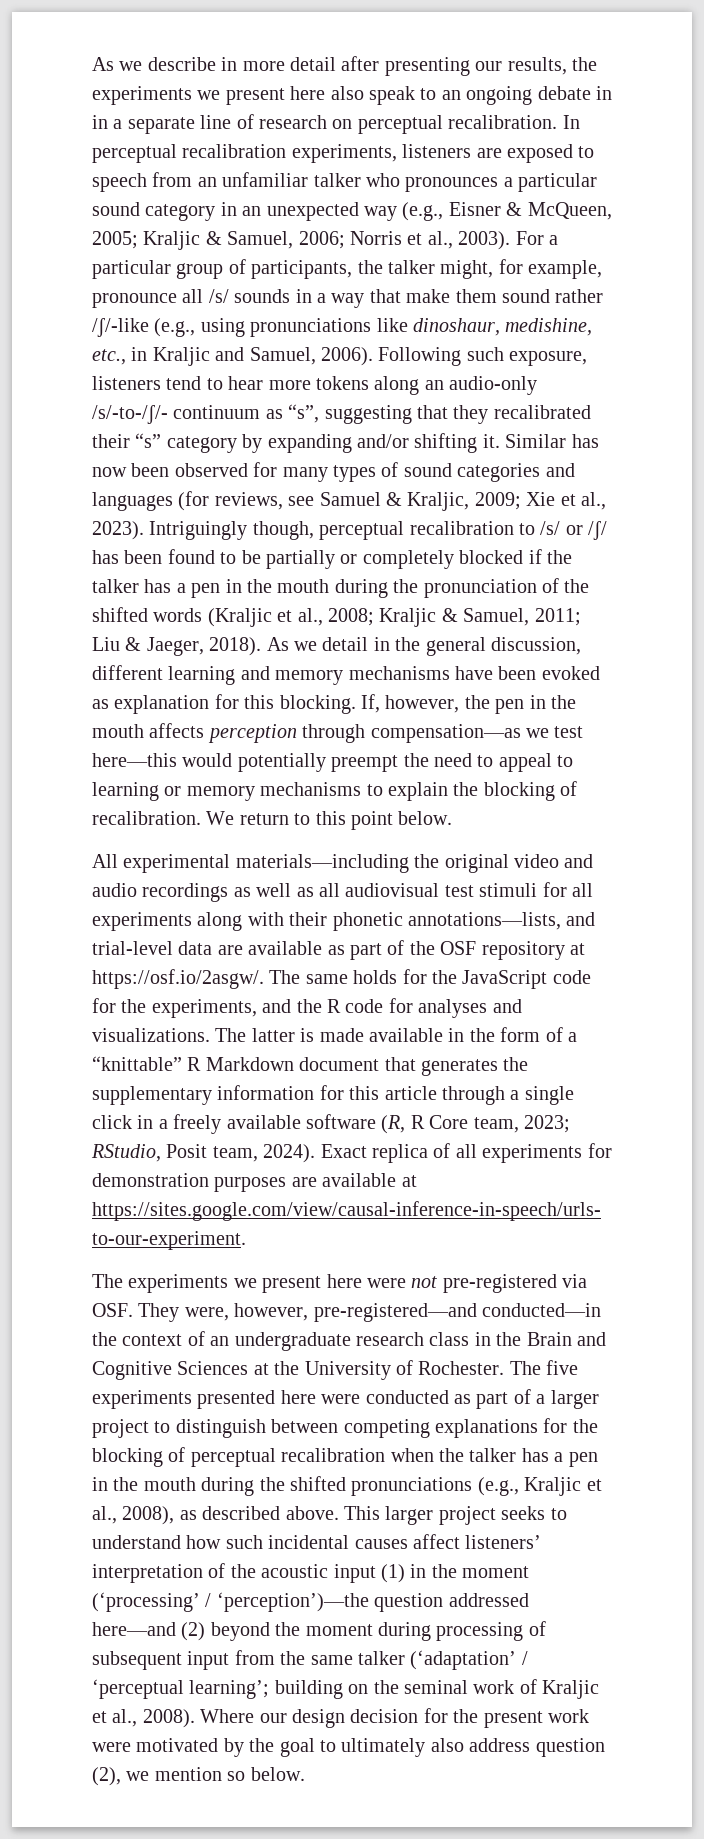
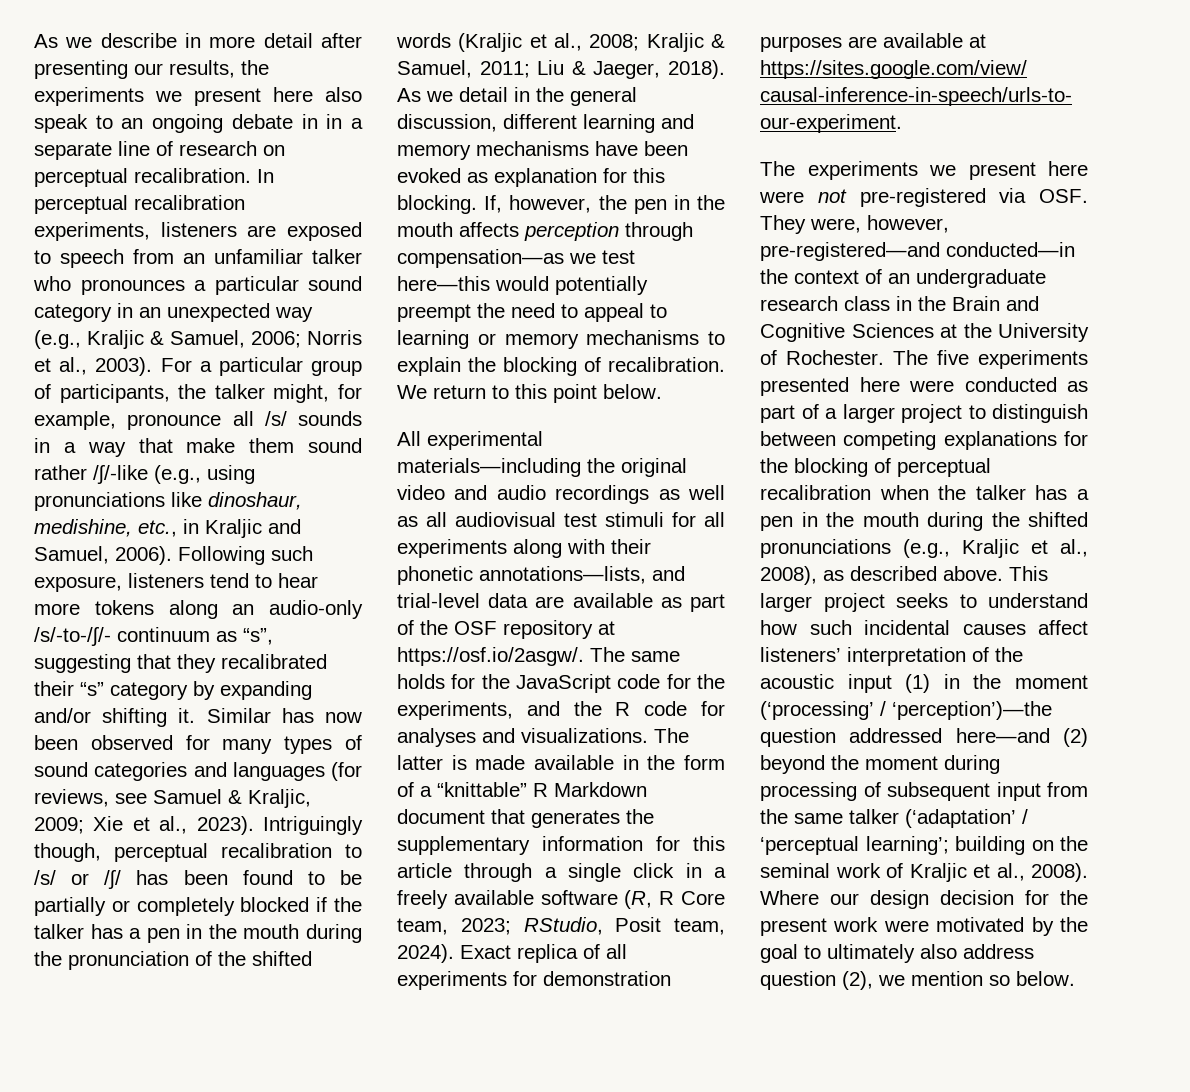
- In perceptual recalibration experiments, listeners are exposed to speech from an unfamiliar talker who pronounces a particular sound category in an unexpected way (e.g., Eisner & McQueen, 2005; Kraljic & Samuel, 2006; Norris et al., 2003).
+ In perceptual recalibration experiments, listeners are exposed to speech from an unfamiliar talker who pronounces a particular sound category in an unexpected way (e.g., Kraljic & Samuel, 2006; Norris et al., 2003).

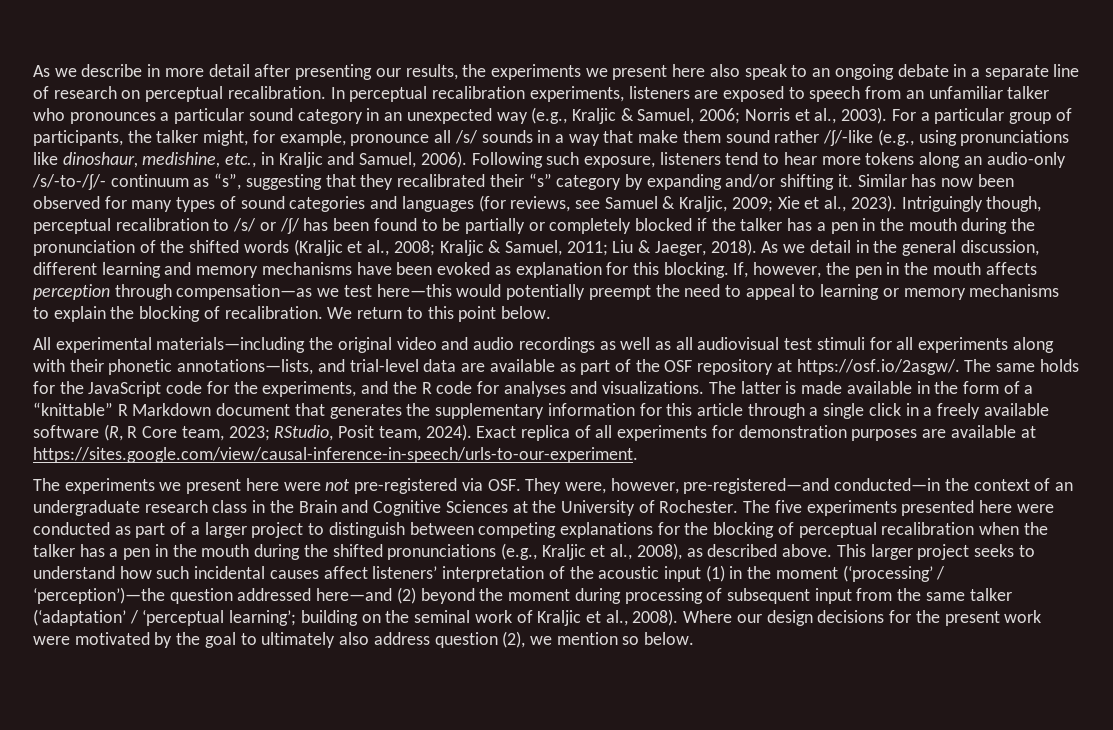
- As we describe in more detail after presenting our results, the experiments we present here also speak to an ongoing debate in in a separate line of research on perceptual recalibration.
+ As we describe in more detail after presenting our results, the experiments we present here also speak to an ongoing debate in a separate line of research on perceptual recalibration.
- Where our design decision for the present work were motivated by the goal to ultimately also address question (2), we mention so below.
+ Where our design decisions for the present work were motivated by the goal to ultimately also address question (2), we mention so below.

